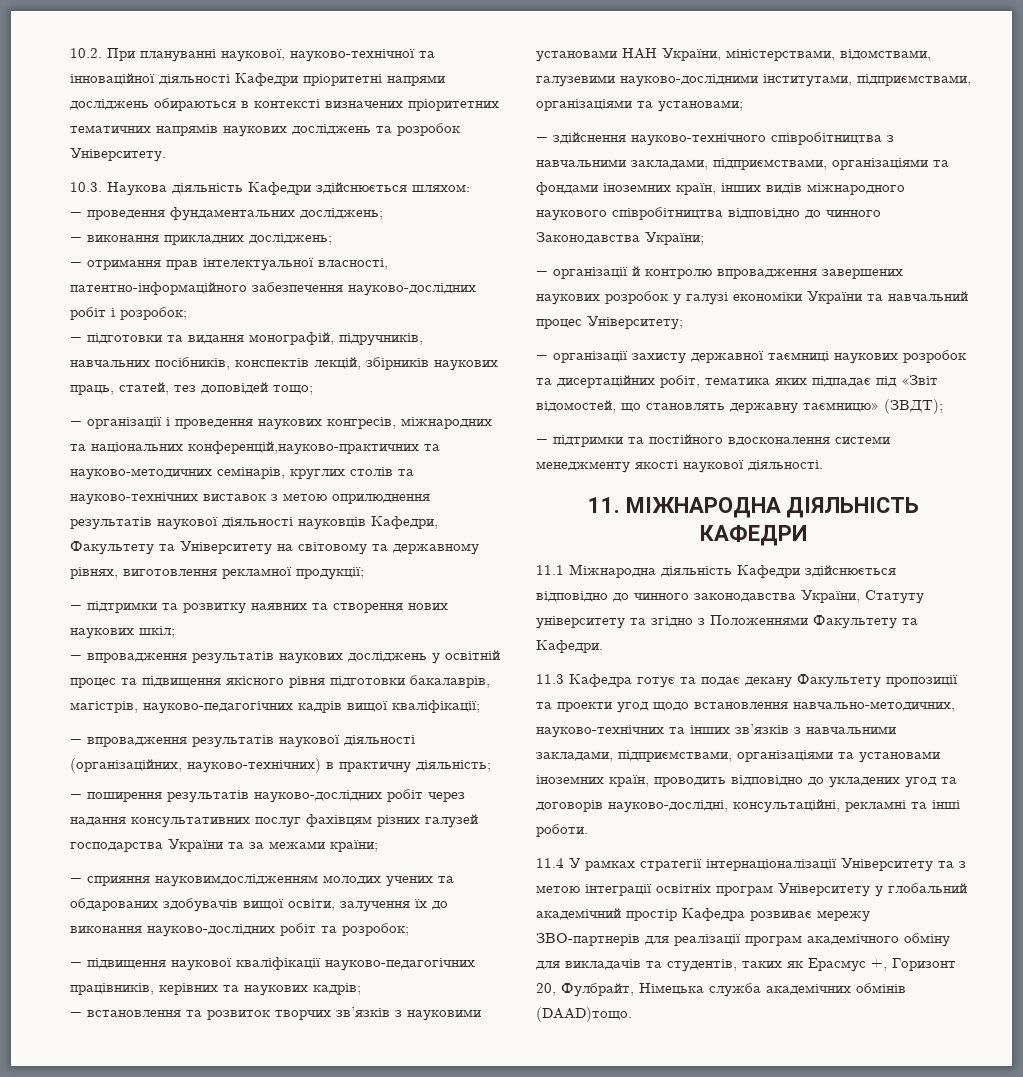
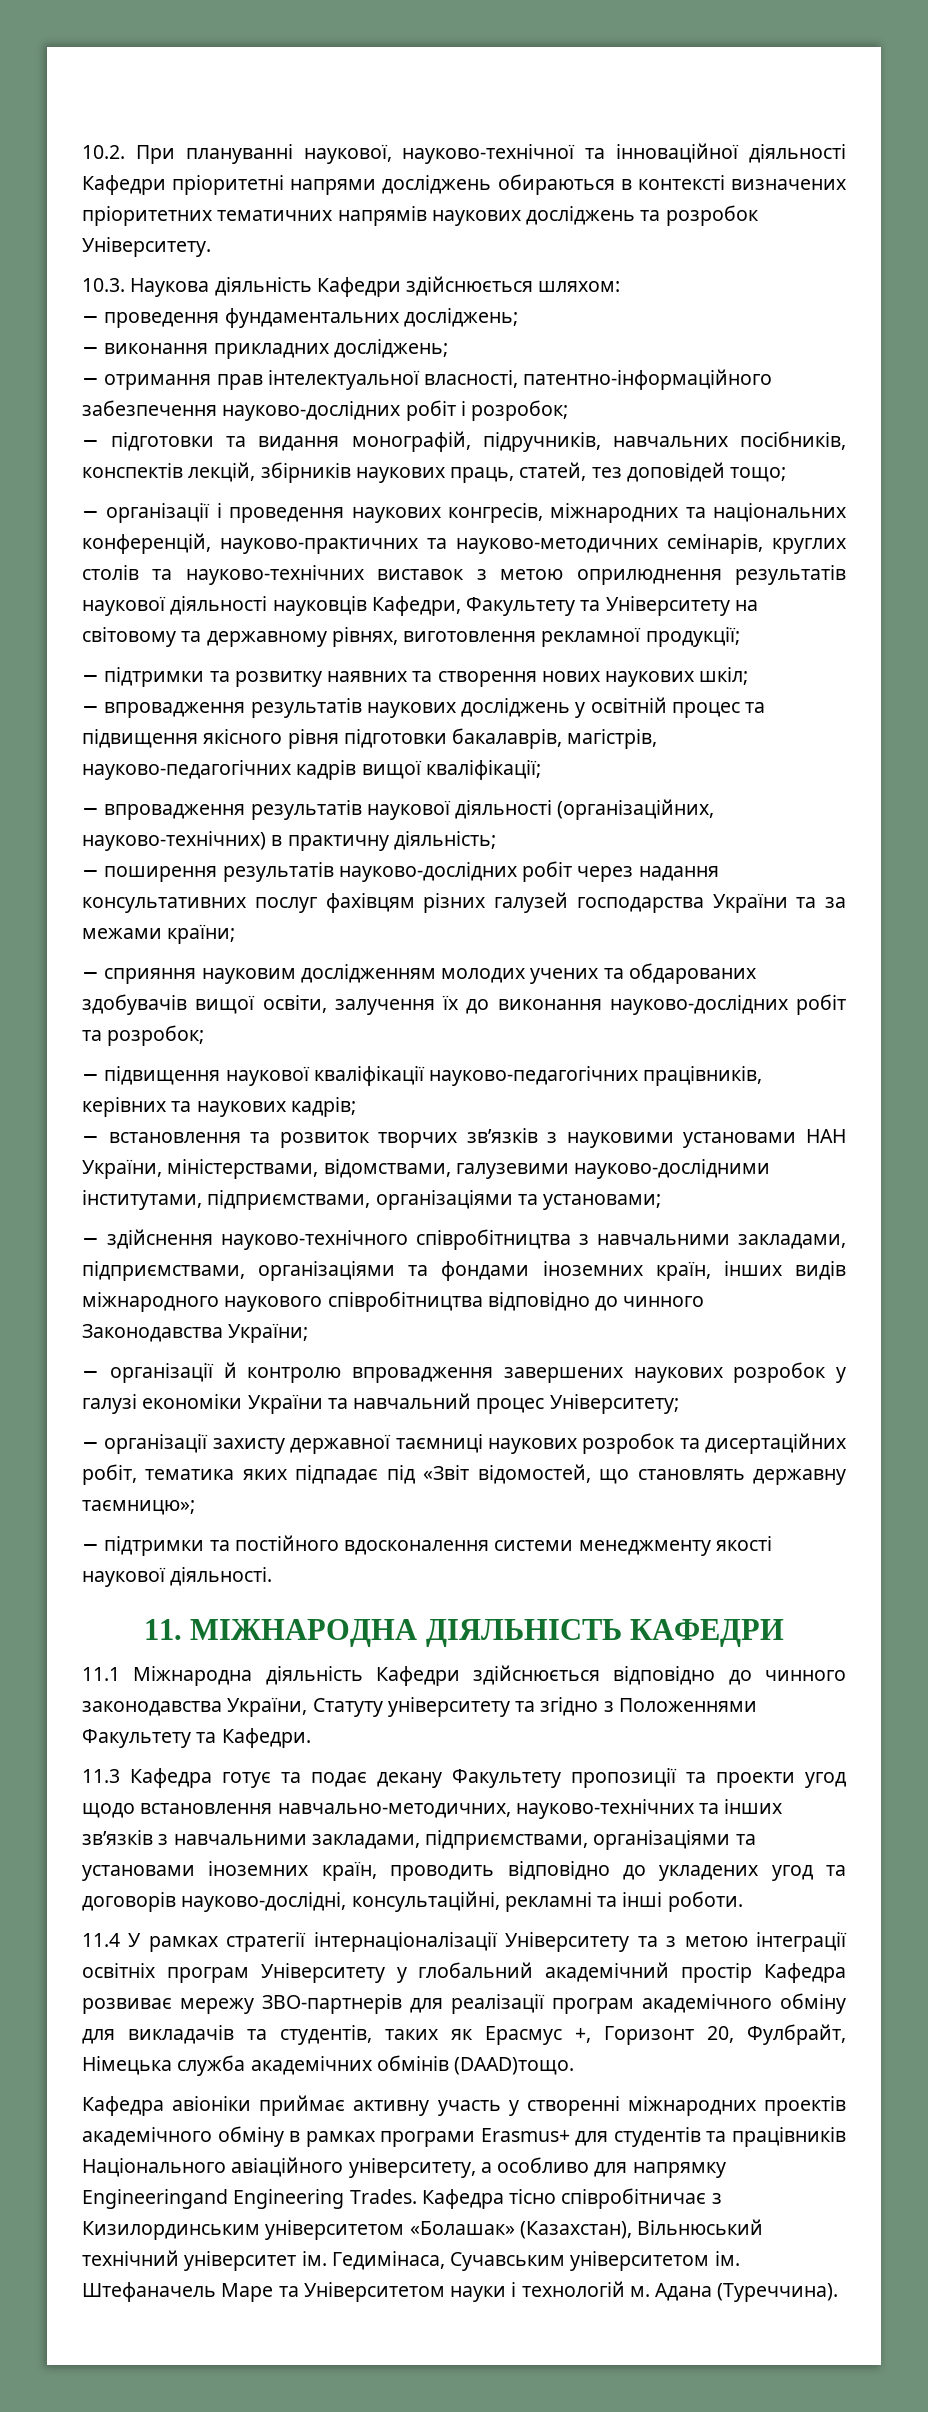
- − організації і проведення наукових конгресів, міжнародних та національних конференцій,науково-практичних та науково-методичних семінарів, круглих столів та науково-технічних виставок з метою оприлюднення результатів наукової діяльності науковців Кафедри, Факультету та Університету на світовому та державному рівнях, виготовлення рекламної продукції;
+ − організації і проведення наукових конгресів, міжнародних та національних конференцій, науково-практичних та науково-методичних семінарів, круглих столів та науково-технічних виставок з метою оприлюднення результатів наукової діяльності науковців Кафедри, Факультету та Університету на світовому та державному рівнях, виготовлення рекламної продукції;
- − сприяння науковимдослідженням молодих учених та обдарованих здобувачів вищої освіти, залучення їх до виконання науково-дослідних робіт та розробок;
+ − сприяння науковим дослідженням молодих учених та обдарованих здобувачів вищої освіти, залучення їх до виконання науково-дослідних робіт та розробок;
- − організації захисту державної таємниці наукових розробок та дисертаційних робіт, тематика яких підпадає під «Звіт відомостей, що становлять державну таємницю» (ЗВДТ);
+ − організації захисту державної таємниці наукових розробок та дисертаційних робіт, тематика яких підпадає під «Звіт відомостей, що становлять державну таємницю»;
+ Кафедра авіоніки приймає активну участь у створенні міжнародних проектів академічного обміну в рамках програми Erasmus+ для студентів та працівників Національного авіаційного університету, а особливо для напрямку Engineeringand Engineering Trades. Кафедра тісно співробітничає з Кизилординським університетом «Болашак» (Казахстан), Вільнюський технічний університет ім. Гедимінаса, Сучавським університетом ім. Штефаначель Маре та Університетом науки і технологій м. Адана (Туреччина).

